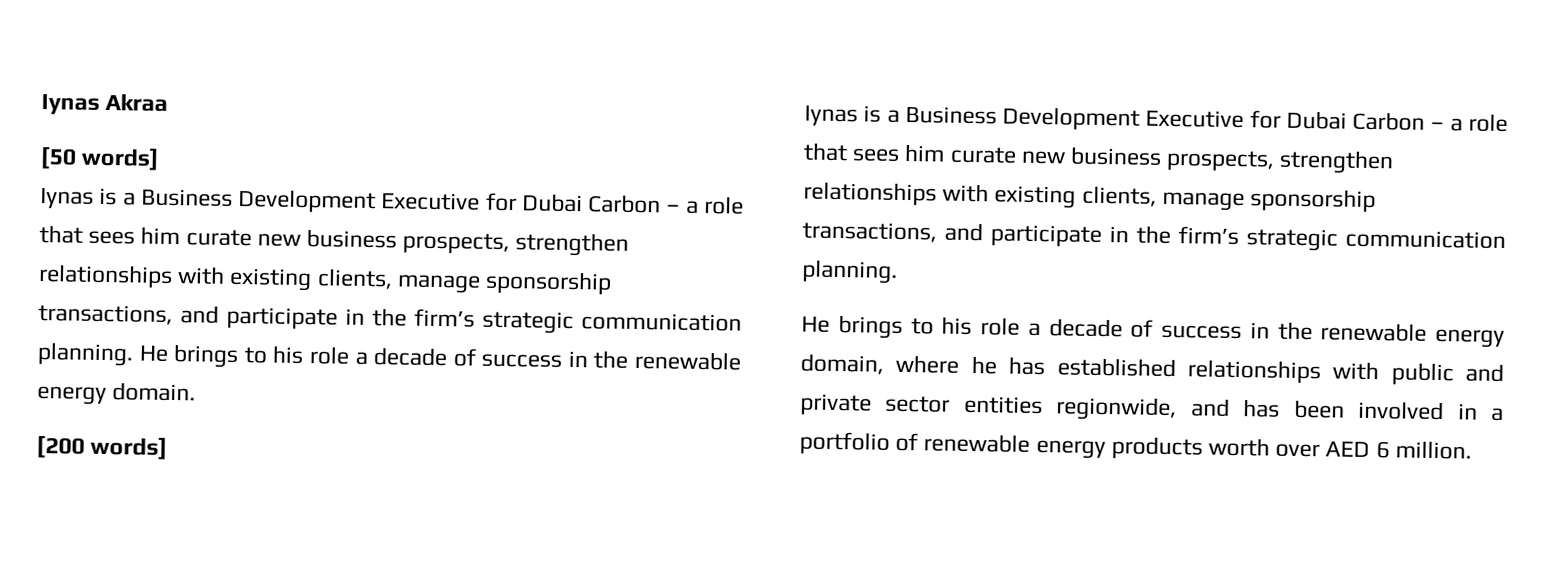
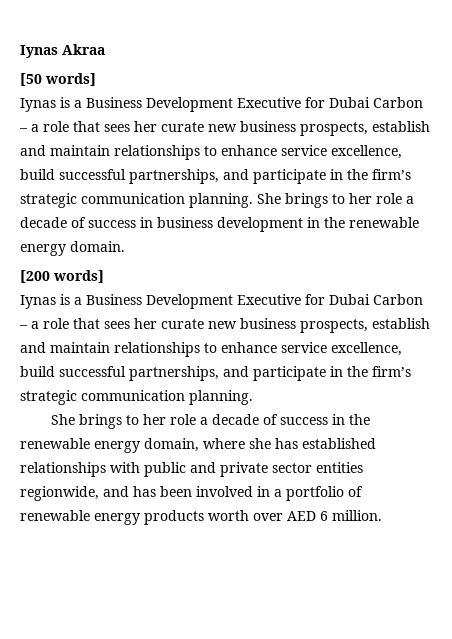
- Iynas is a Business Development Executive for Dubai Carbon – a role that sees him curate new business prospects, strengthen relationships with existing clients, manage sponsorship transactions, and participate in the firm’s strategic communication planning. He brings to his role a decade of success in the renewable energy domain.
+ Iynas is a Business Development Executive for Dubai Carbon – a role that sees her curate new business prospects, establish and maintain relationships to enhance service excellence, build successful partnerships, and participate in the firm’s strategic communication planning. She brings to her role a decade of success in business development in the renewable energy domain.
  [200 words]
- Iynas is a Business Development Executive for Dubai Carbon – a role that sees him curate new business prospects, strengthen relationships with existing clients, manage sponsorship transactions, and participate in the firm’s strategic communication planning.
+ Iynas is a Business Development Executive for Dubai Carbon – a role that sees her curate new business prospects, establish and maintain relationships to enhance service excellence, build successful partnerships, and participate in the firm’s strategic communication planning.
- He brings to his role a decade of success in the renewable energy domain, where he has established relationships with public and private sector entities regionwide, and has been involved in a portfolio of renewable energy products worth over AED 6 million.
+ She brings to her role a decade of success in the renewable energy domain, where she has established relationships with public and private sector entities regionwide, and has been involved in a portfolio of renewable energy products worth over AED 6 million.

